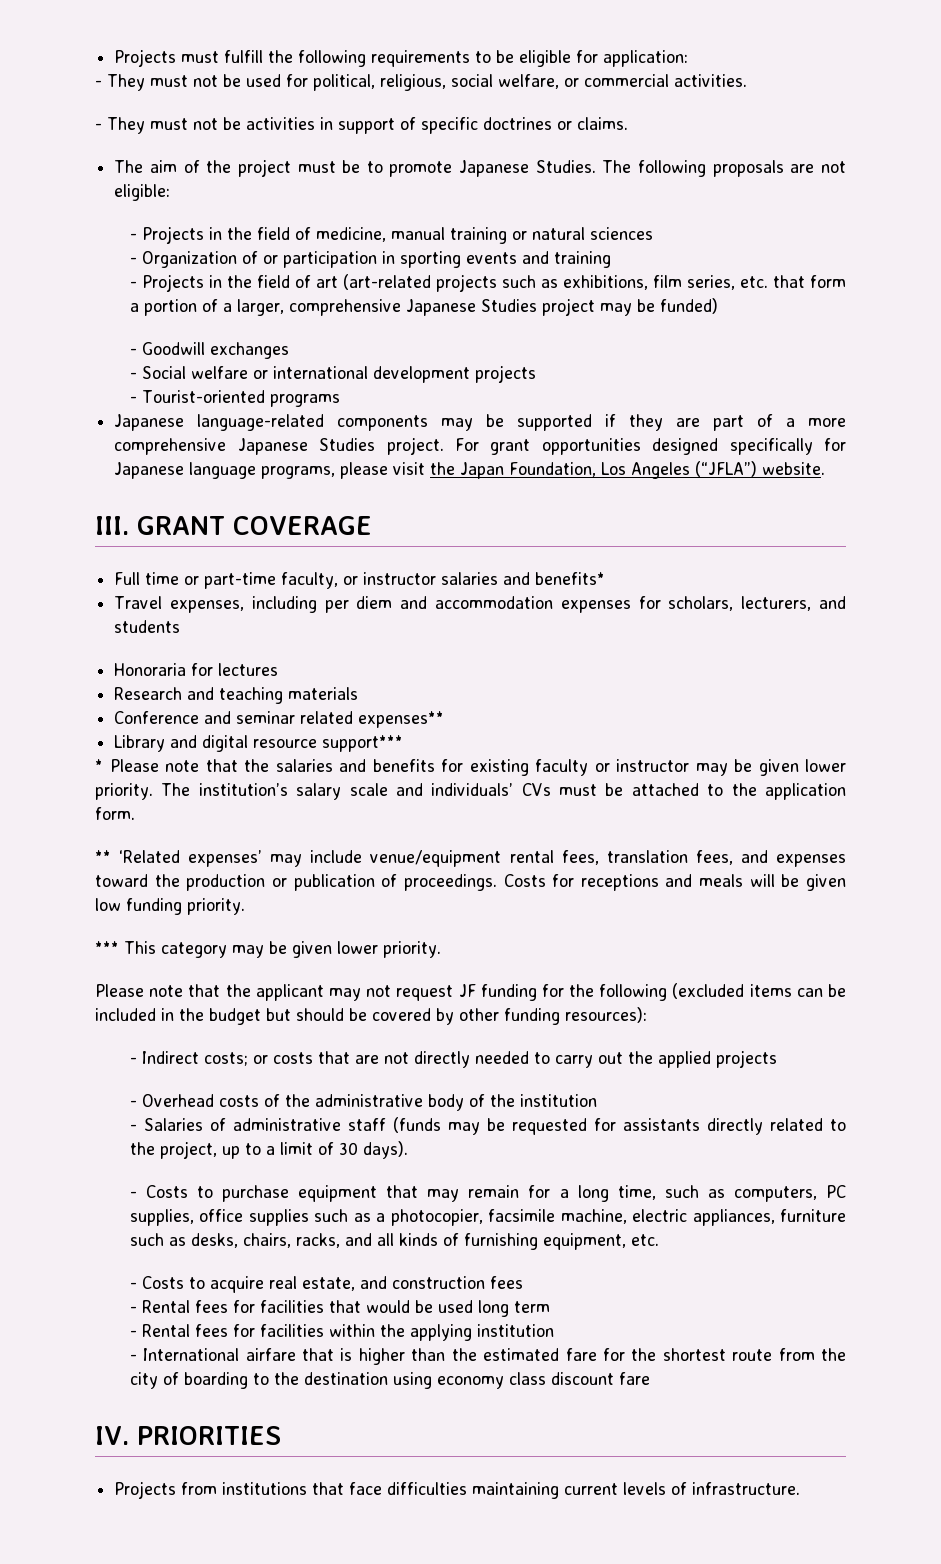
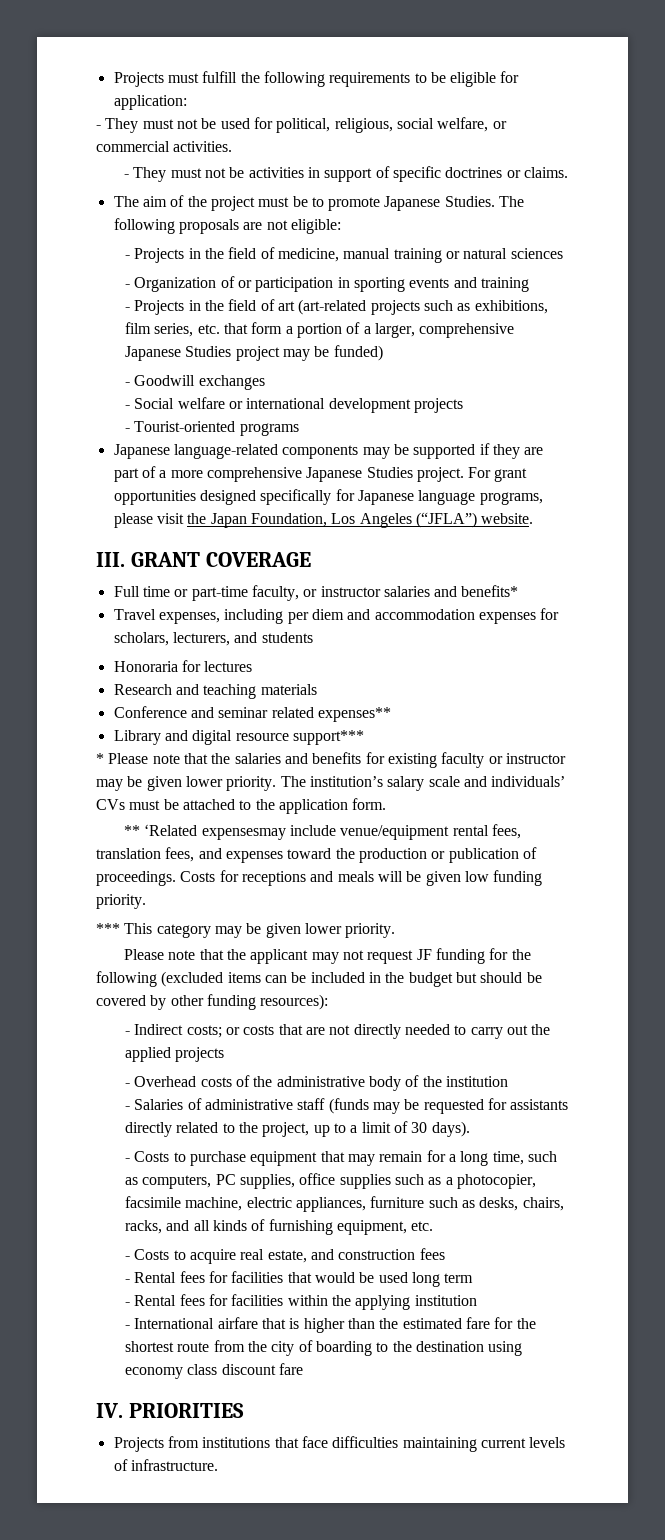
- ** ‘Related expenses’ may include venue/equipment rental fees, translation fees, and expenses toward the production or publication of proceedings.
+ ** ‘Related expensesmay include venue/equipment rental fees, translation fees, and expenses toward the production or publication of proceedings.

